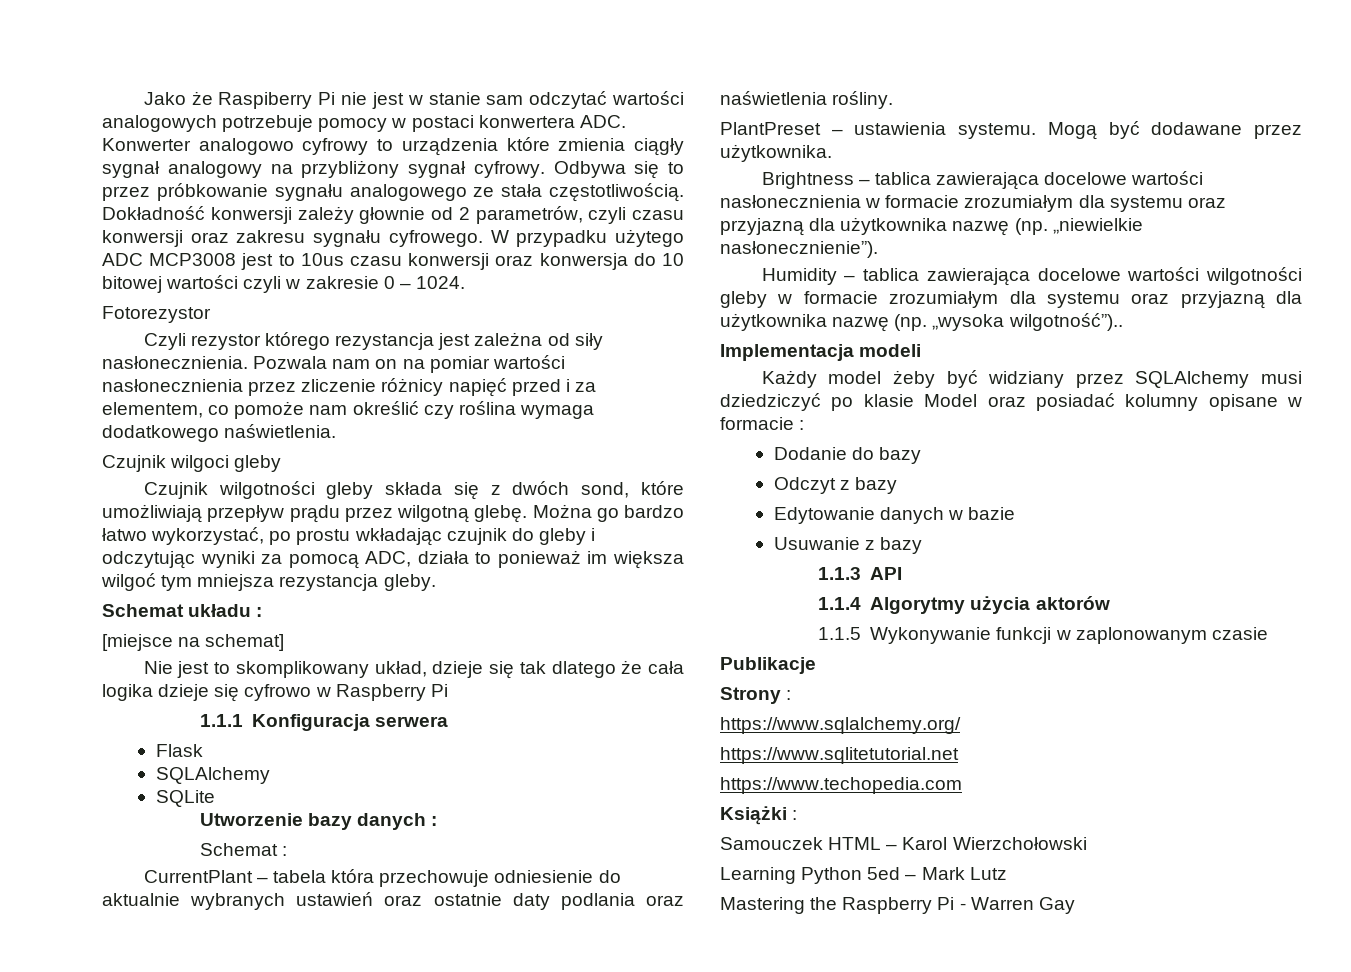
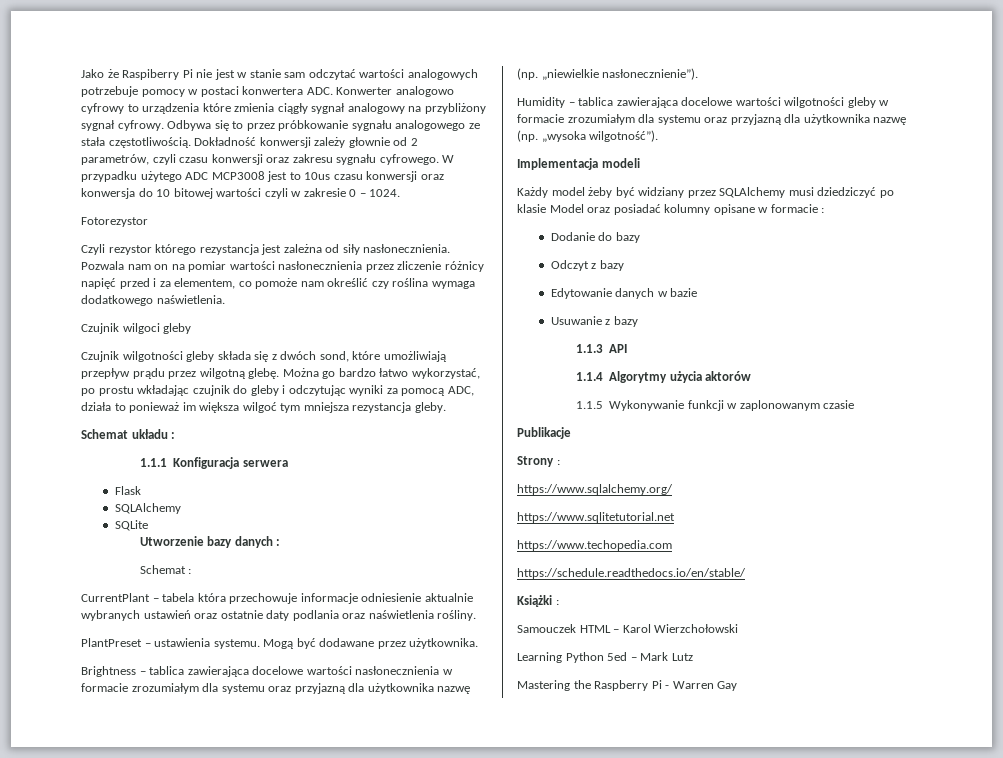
- [miejsce na schemat]
- Nie jest to skomplikowany układ, dzieje się tak dlatego że cała logika dzieje się cyfrowo w Raspberry Pi
- CurrentPlant – tabela która przechowuje odniesienie do aktualnie wybranych ustawień oraz ostatnie daty podlania oraz naświetlenia rośliny.
+ CurrentPlant – tabela która przechowuje informacje odniesienie aktualnie wybranych ustawień oraz ostatnie daty podlania oraz naświetlenia rośliny.
- Humidity – tablica zawierająca docelowe wartości wilgotności gleby w formacie zrozumiałym dla systemu oraz przyjazną dla użytkownika nazwę (np. „wysoka wilgotność”)..
+ Humidity – tablica zawierająca docelowe wartości wilgotności gleby w formacie zrozumiałym dla systemu oraz przyjazną dla użytkownika nazwę (np. „wysoka wilgotność”).
+ https://schedule.readthedocs.io/en/stable/

